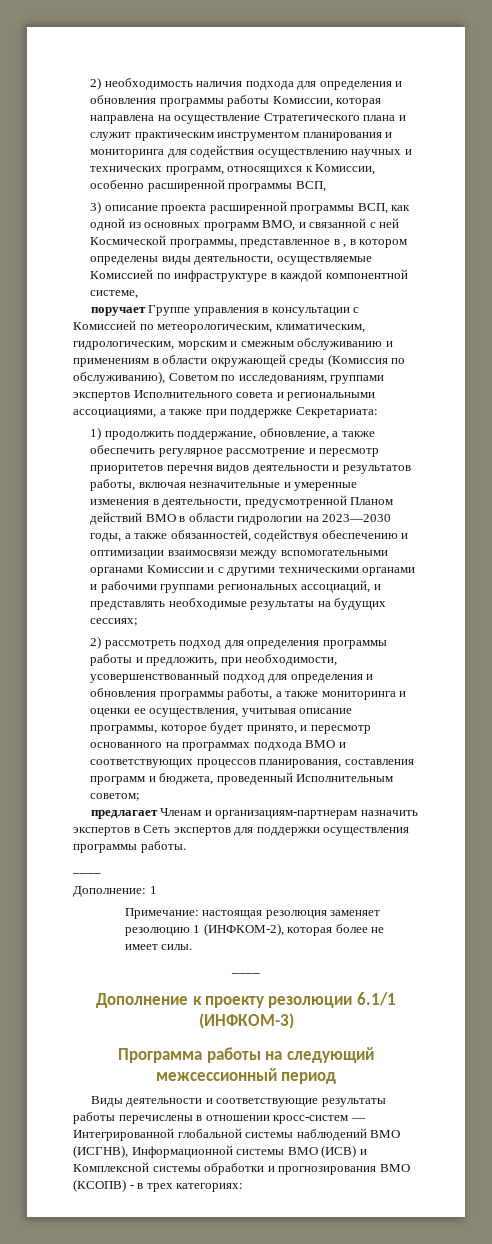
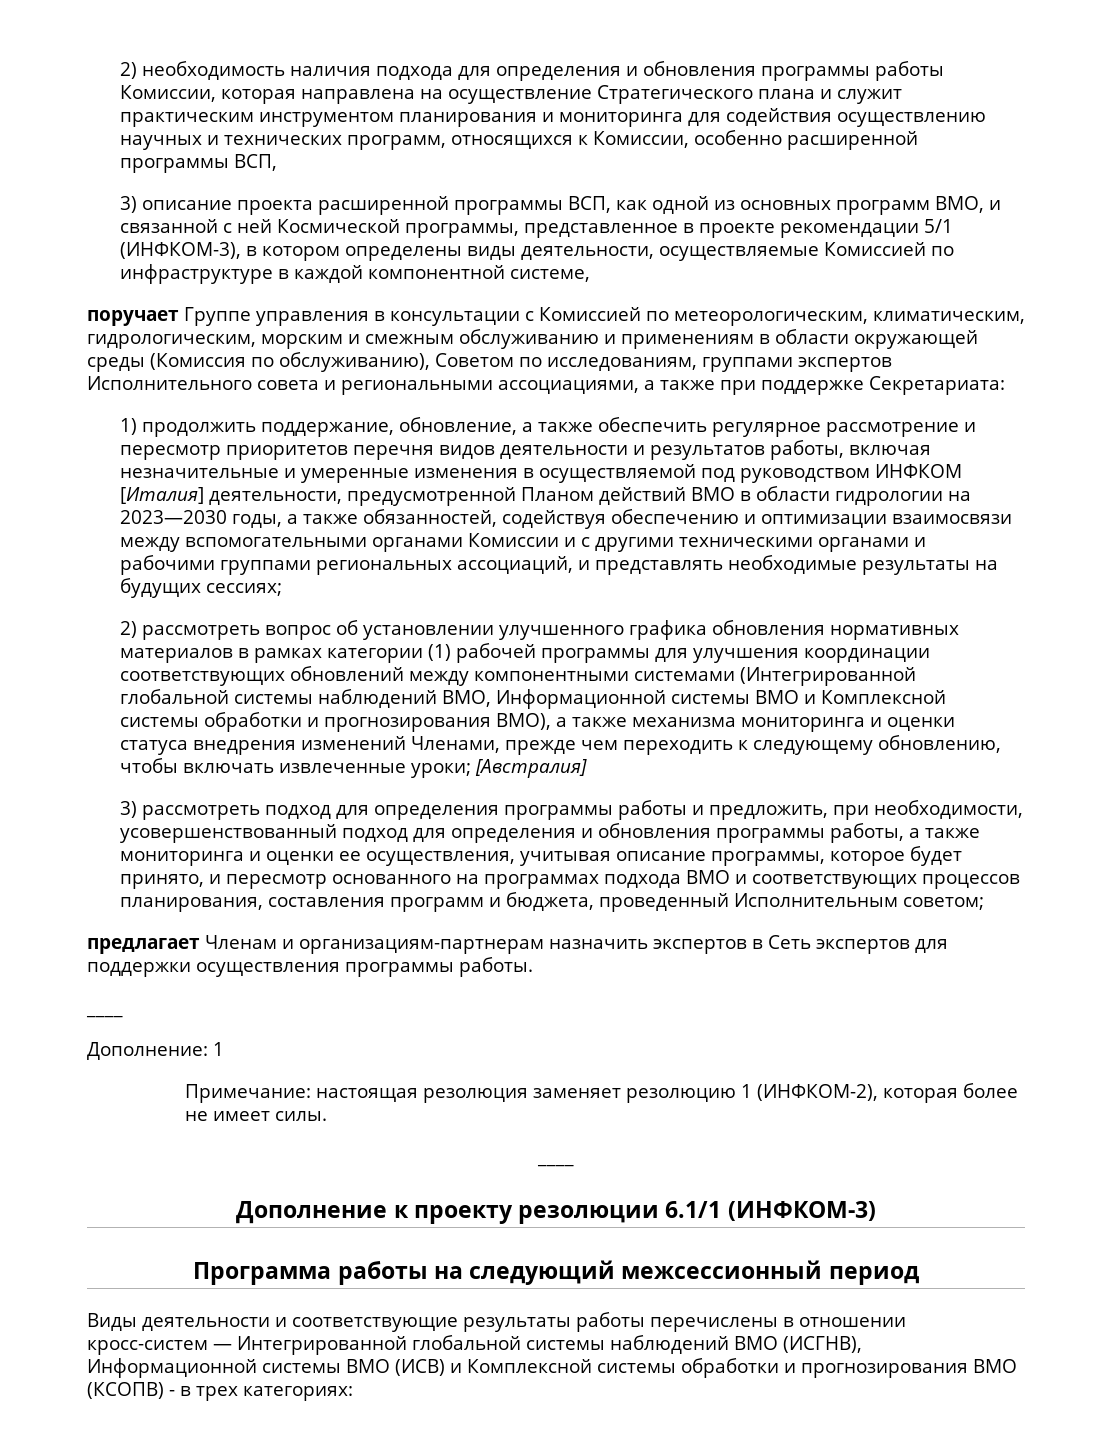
- 3) описание проекта расширенной программы ВСП, как одной из основных программ ВМО, и связанной с ней Космической программы, представленное в , в котором определены виды деятельности, осуществляемые Комиссией по инфраструктуре в каждой компонентной системе,
+ 3) описание проекта расширенной программы ВСП, как одной из основных программ ВМО, и связанной с ней Космической программы, представленное в проекте рекомендации 5/1 (ИНФКОМ-3), в котором определены виды деятельности, осуществляемые Комиссией по инфраструктуре в каждой компонентной системе,
- 1) продолжить поддержание, обновление, а также обеспечить регулярное рассмотрение и пересмотр приоритетов перечня видов деятельности и результатов работы, включая незначительные и умеренные изменения в деятельности, предусмотренной Планом действий ВМО в области гидрологии на 2023—2030 годы, а также обязанностей, содействуя обеспечению и оптимизации взаимосвязи между вспомогательными органами Комиссии и с другими техническими органами и рабочими группами региональных ассоциаций, и представлять необходимые результаты на будущих сессиях;
+ 1) продолжить поддержание, обновление, а также обеспечить регулярное рассмотрение и пересмотр приоритетов перечня видов деятельности и результатов работы, включая незначительные и умеренные изменения в осуществляемой под руководством ИНФКОМ [Италия] деятельности, предусмотренной Планом действий ВМО в области гидрологии на 2023—2030 годы, а также обязанностей, содействуя обеспечению и оптимизации взаимосвязи между вспомогательными органами Комиссии и с другими техническими органами и рабочими группами региональных ассоциаций, и представлять необходимые результаты на будущих сессиях;
- 2) рассмотреть подход для определения программы работы и предложить, при необходимости, усовершенствованный подход для определения и обновления программы работы, а также мониторинга и оценки ее осуществления, учитывая описание программы, которое будет принято, и пересмотр основанного на программах подхода ВМО и соответствующих процессов планирования, составления программ и бюджета, проведенный Исполнительным советом;
+ 2) рассмотреть вопрос об установлении улучшенного графика обновления нормативных материалов в рамках категории (1) рабочей программы для улучшения координации соответствующих обновлений между компонентными системами (Интегрированной глобальной системы наблюдений ВМО, Информационной системы ВМО и Комплексной системы обработки и прогнозирования ВМО), а также механизма мониторинга и оценки статуса внедрения изменений Членами, прежде чем переходить к следующему обновлению, чтобы включать извлеченные уроки; [Австралия]
+ 3) рассмотреть подход для определения программы работы и предложить, при необходимости, усовершенствованный подход для определения и обновления программы работы, а также мониторинга и оценки ее осуществления, учитывая описание программы, которое будет принято, и пересмотр основанного на программах подхода ВМО и соответствующих процессов планирования, составления программ и бюджета, проведенный Исполнительным советом;

